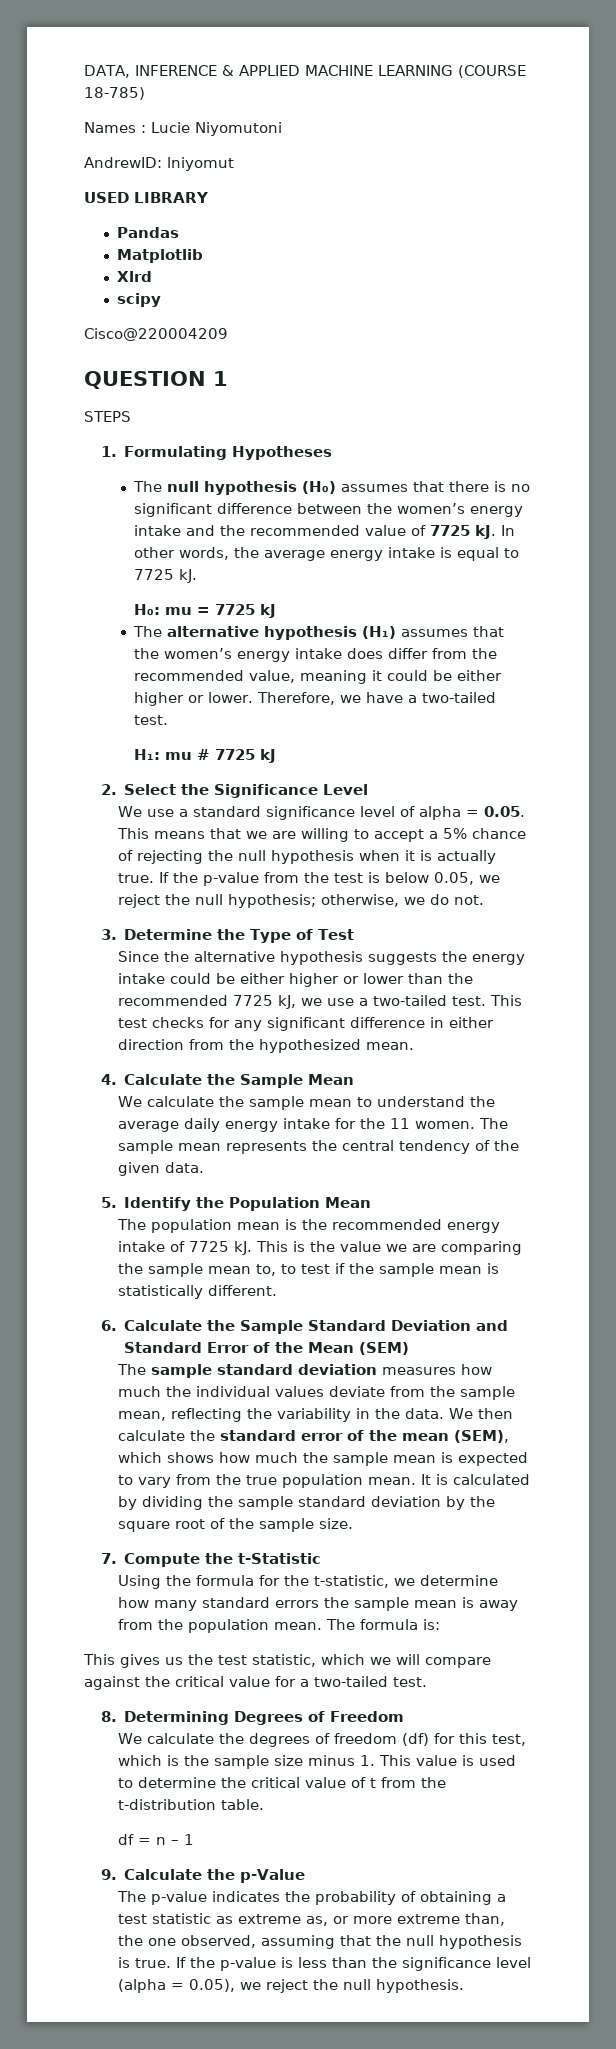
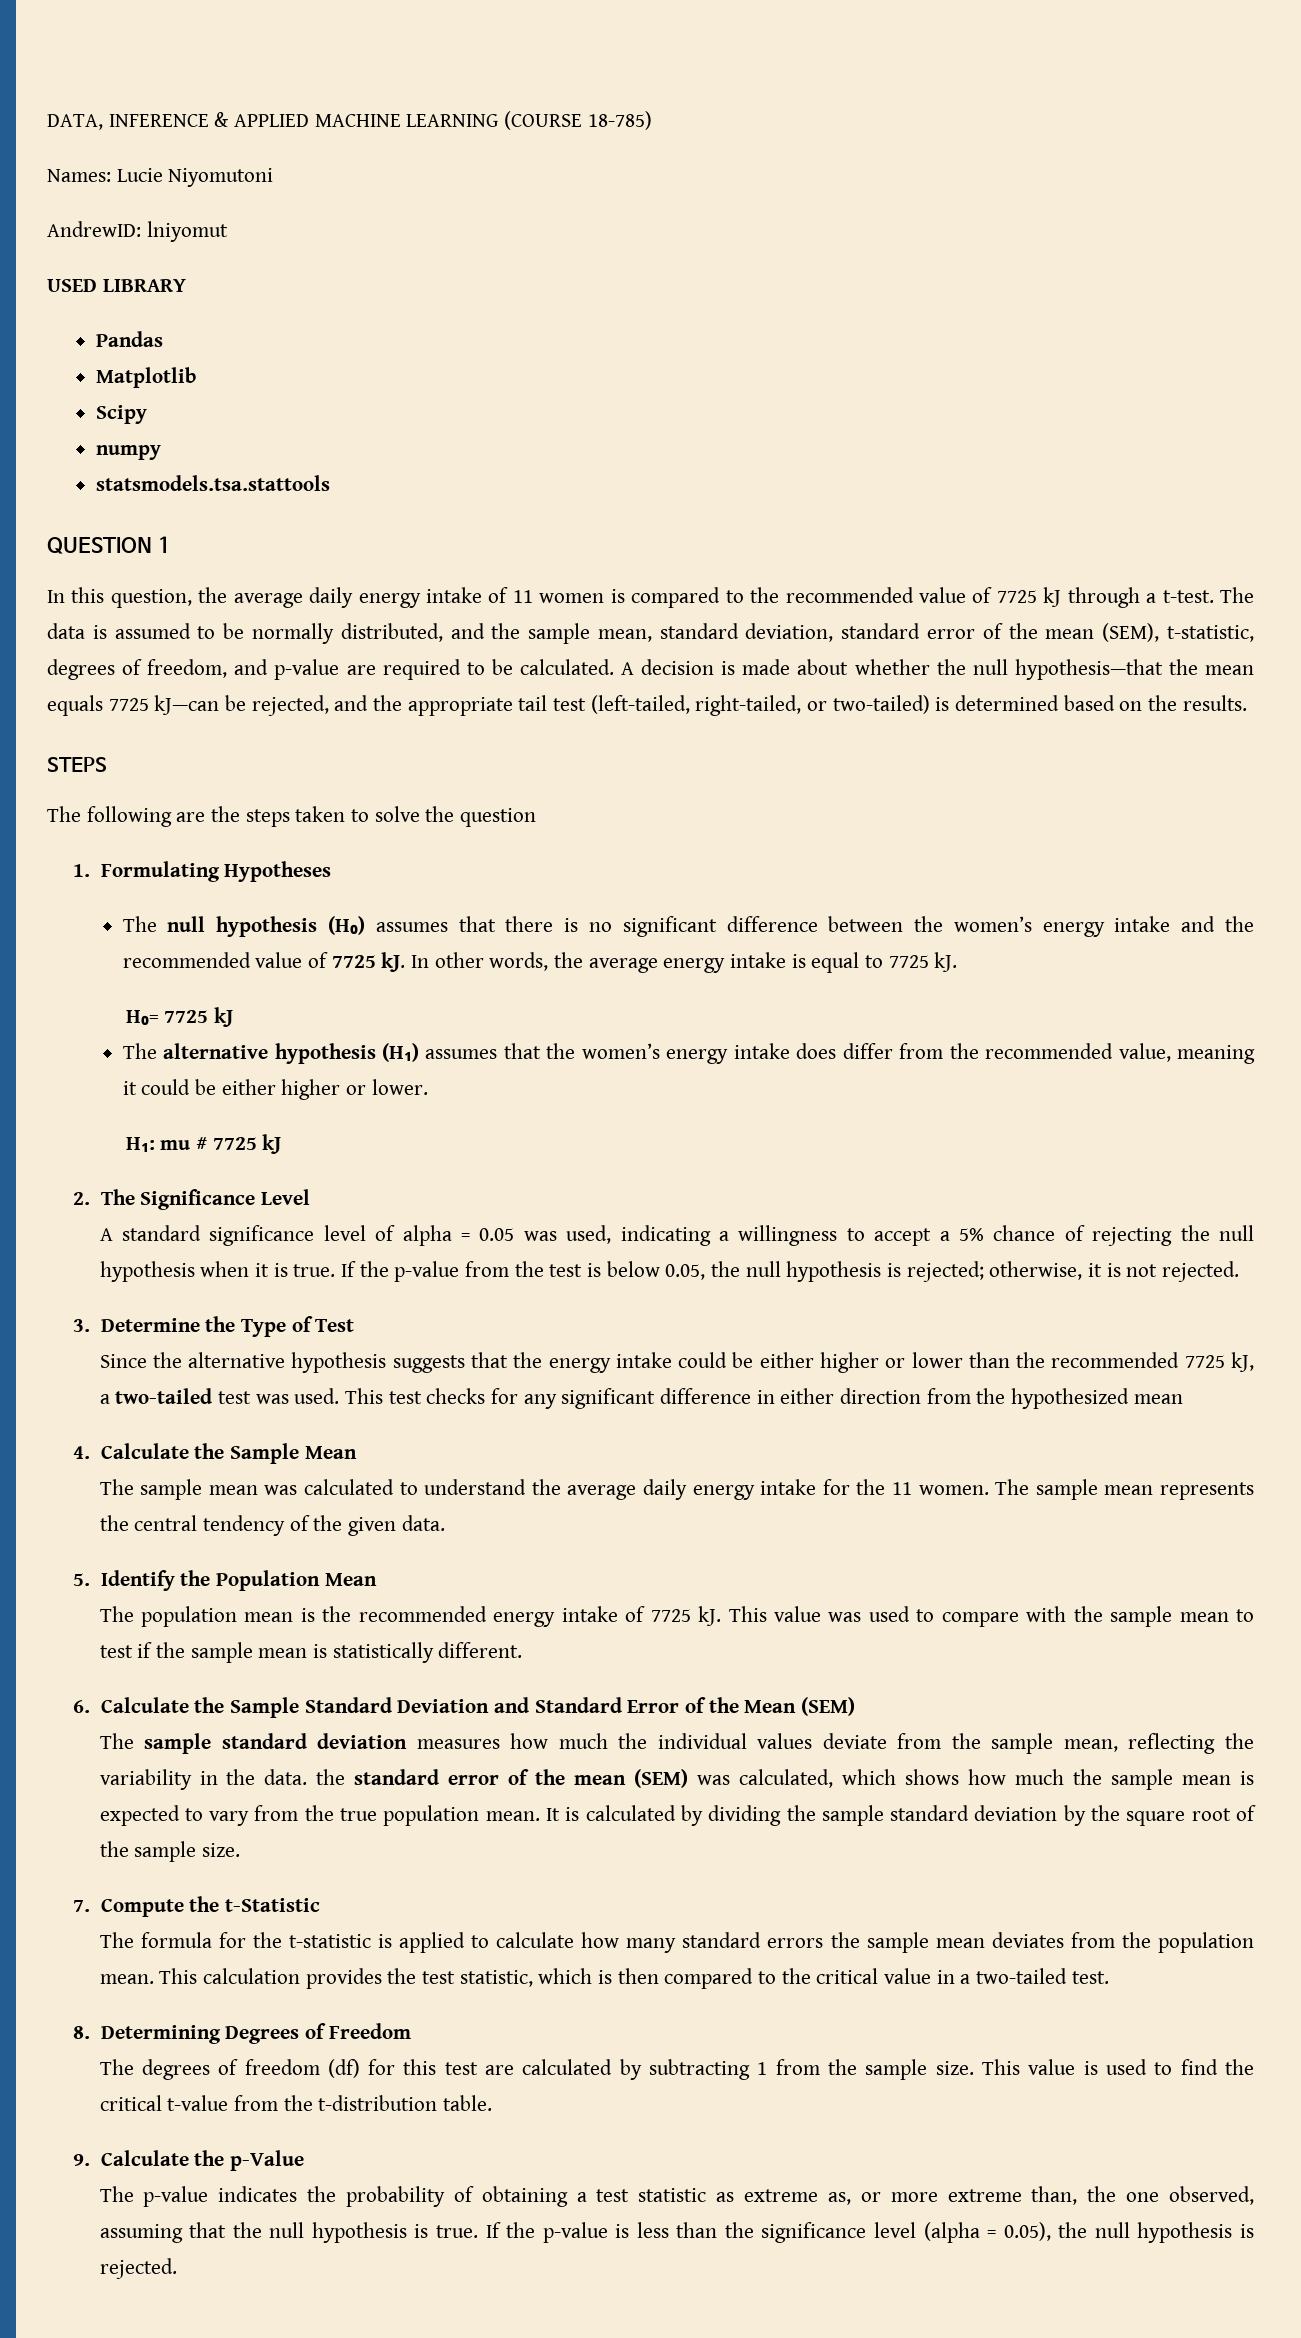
- Names : Lucie Niyomutoni
+ Names: Lucie Niyomutoni
- Xlrd
- scipy
- Cisco@220004209
+ Scipy
+ numpy
+ statsmodels.tsa.stattools
+ In this question, the average daily energy intake of 11 women is compared to the recommended value of 7725 kJ through a t-test. The data is assumed to be normally distributed, and the sample mean, standard deviation, standard error of the mean (SEM), t-statistic, degrees of freedom, and p-value are required to be calculated. A decision is made about whether the null hypothesis—that the mean equals 7725 kJ—can be rejected, and the appropriate tail test (left-tailed, right-tailed, or two-tailed) is determined based on the results.
  STEPS
+ The following are the steps taken to solve the question
- H₀: mu = 7725 kJ
+ H₀= 7725 kJ
- Therefore, we have a two-tailed test.
- 2. Select the Significance Level
+ 2. The Significance Level
- We use a standard significance level of alpha = 0.05. This means that we are willing to accept a 5% chance of rejecting the null hypothesis when it is actually true.
+ A standard significance level of alpha = 0.05 was used, indicating a willingness to accept a 5% chance of rejecting the null hypothesis when it is true.
- If the p-value from the test is below 0.05, we reject the null hypothesis; otherwise, we do not.
+ If the p-value from the test is below 0.05, the null hypothesis is rejected; otherwise, it is not rejected.
- Since the alternative hypothesis suggests the energy intake could be either higher or lower than the recommended 7725 kJ, we use a two-tailed test.
+ Since the alternative hypothesis suggests that the energy intake could be either higher or lower than the recommended 7725 kJ, a two-tailed test was used.
- This test checks for any significant difference in either direction from the hypothesized mean.
+ This test checks for any significant difference in either direction from the hypothesized mean
- We calculate the sample mean to understand the average daily energy intake for the 11 women.
+ The sample mean was calculated to understand the average daily energy intake for the 11 women.
- This is the value we are comparing the sample mean to, to test if the sample mean is statistically different.
+ This value was used to compare with the sample mean to test if the sample mean is statistically different.
- The sample standard deviation measures how much the individual values deviate from the sample mean, reflecting the variability in the data. We then calculate the standard error of the mean (SEM), which shows how much the sample mean is expected to vary from the true population mean.
+ The sample standard deviation measures how much the individual values deviate from the sample mean, reflecting the variability in the data. the standard error of the mean (SEM) was calculated, which shows how much the sample mean is expected to vary from the true population mean.
- Using the formula for the t-statistic, we determine how many standard errors the sample mean is away from the population mean.
+ The formula for the t-statistic is applied to calculate how many standard errors the sample mean deviates from the population mean.
- The formula is:
- This gives us the test statistic, which we will compare against the critical value for a two-tailed test.
+ This calculation provides the test statistic, which is then compared to the critical value in a two-tailed test.
- We calculate the degrees of freedom (df) for this test, which is the sample size minus 1. This value is used to determine the critical value of t from the t-distribution table.
+ The degrees of freedom (df) for this test are calculated by subtracting 1 from the sample size. This value is used to find the critical t-value from the t-distribution table.
- df = n – 1
- If the p-value is less than the significance level (alpha = 0.05), we reject the null hypothesis.
+ If the p-value is less than the significance level (alpha = 0.05), the null hypothesis is rejected.

